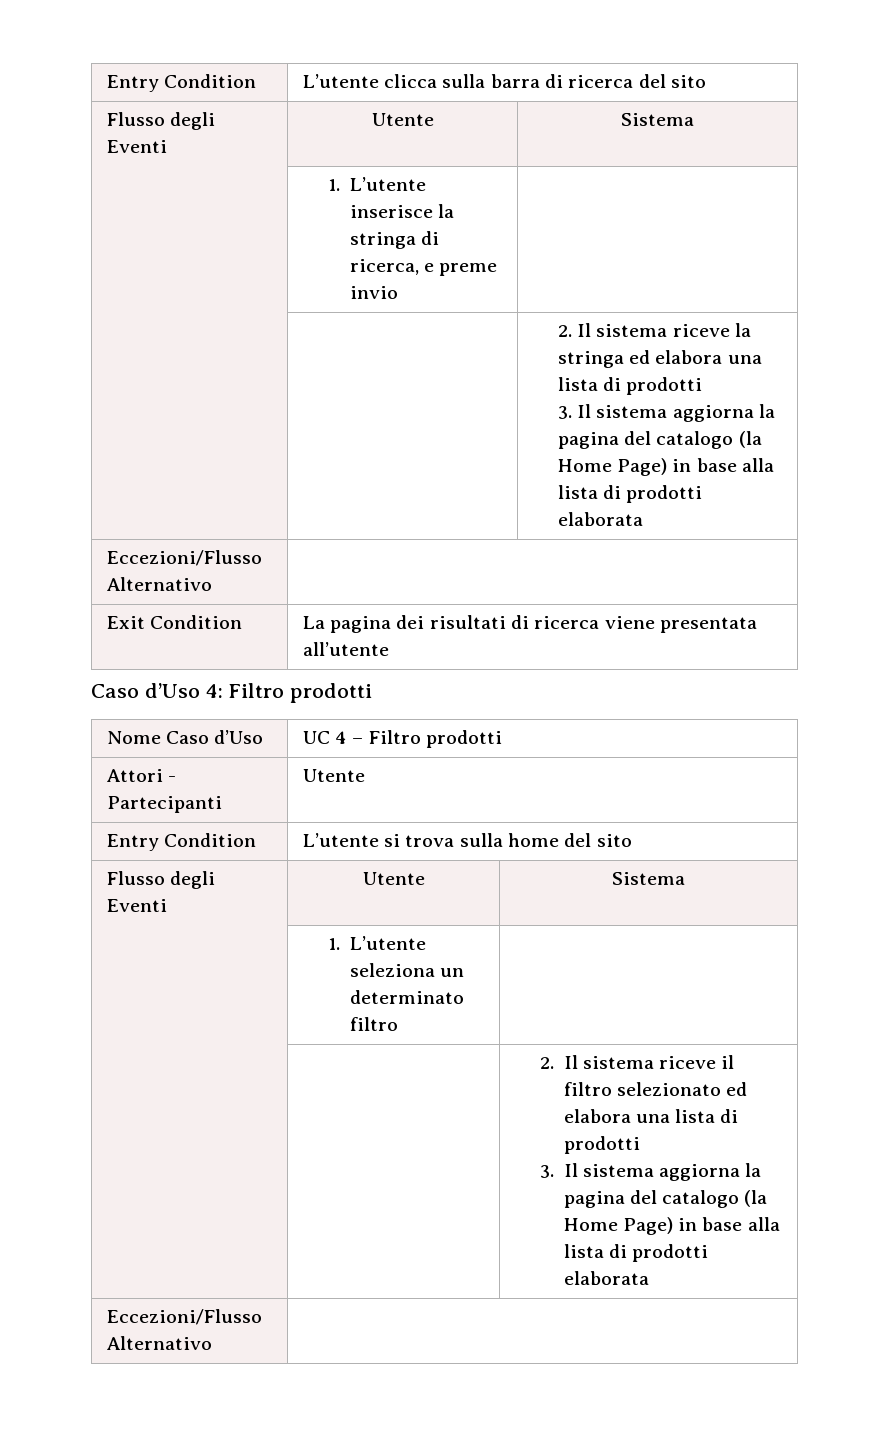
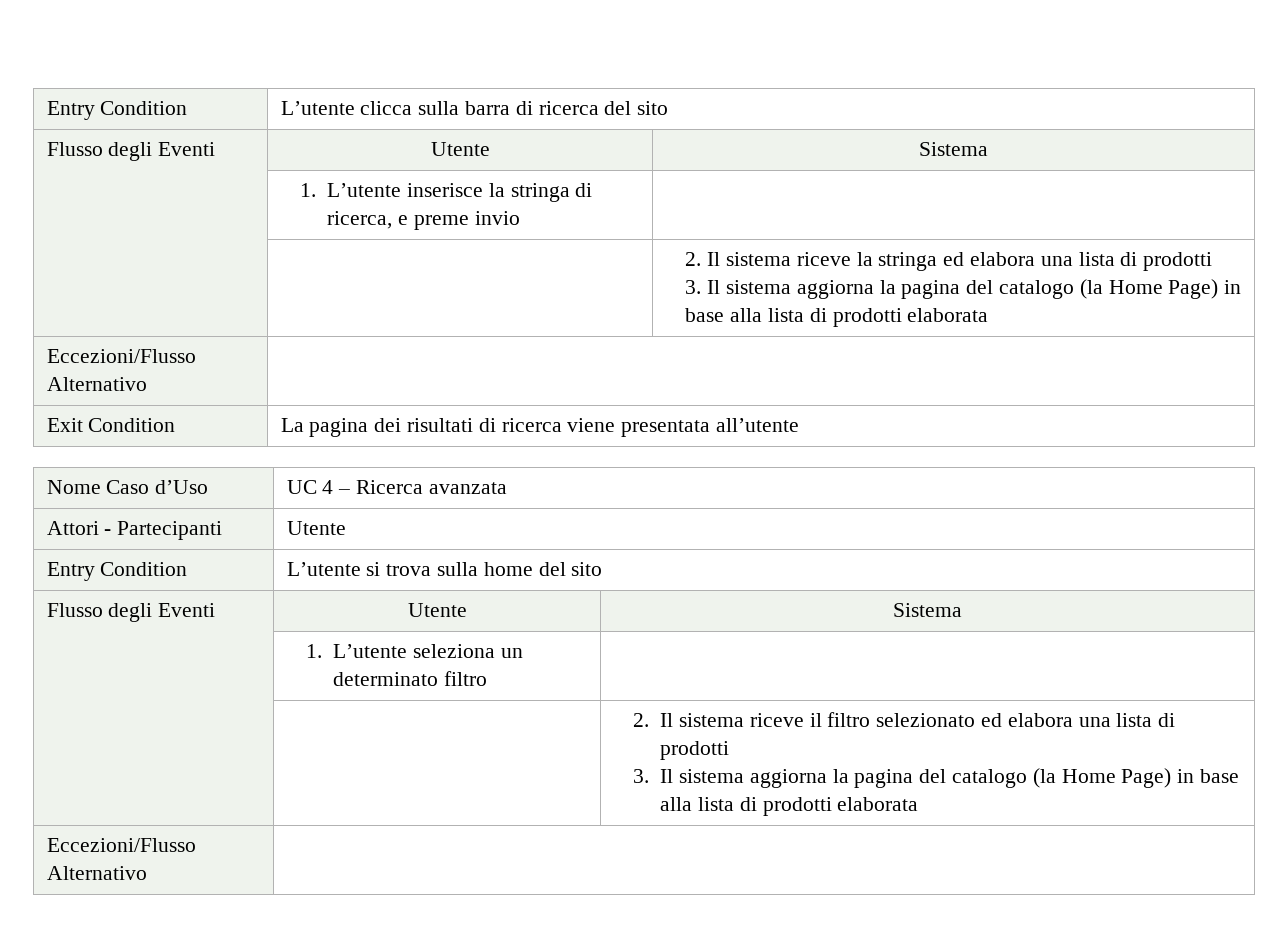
- Caso d’Uso 4: Filtro prodotti
- Nome Caso d’Uso | UC 4 – Filtro prodotti
+ Nome Caso d’Uso | UC 4 – Ricerca avanzata

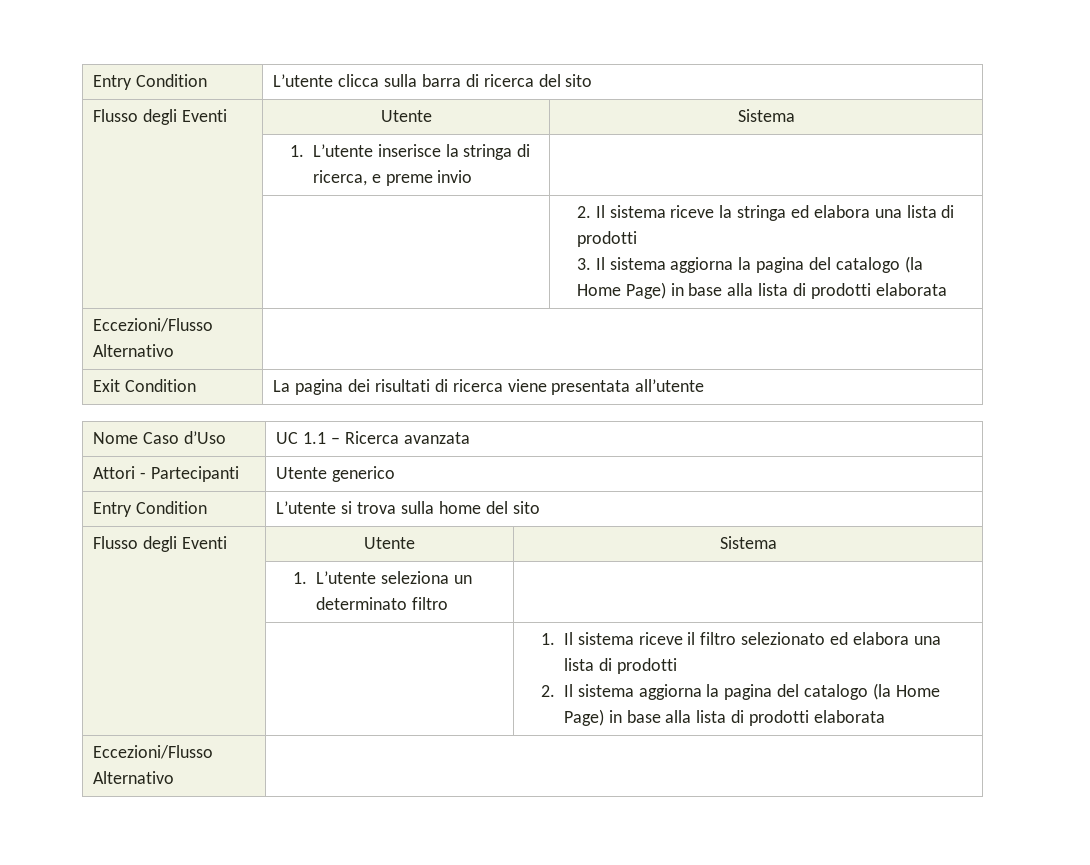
- Nome Caso d’Uso | UC 4 – Ricerca avanzata
+ Nome Caso d’Uso | UC 1.1 – Ricerca avanzata
- Attori - Partecipanti | Utente
+ Attori - Partecipanti | Utente generico
- | | 2. Il sistema riceve il filtro selezionato ed elabora una lista di prodotti
- 3. Il sistema aggiorna la pagina del catalogo (la Home Page) in base alla lista di prodotti elaborata
+ | | 1. Il sistema riceve il filtro selezionato ed elabora una lista di prodotti
+ 2. Il sistema aggiorna la pagina del catalogo (la Home Page) in base alla lista di prodotti elaborata

